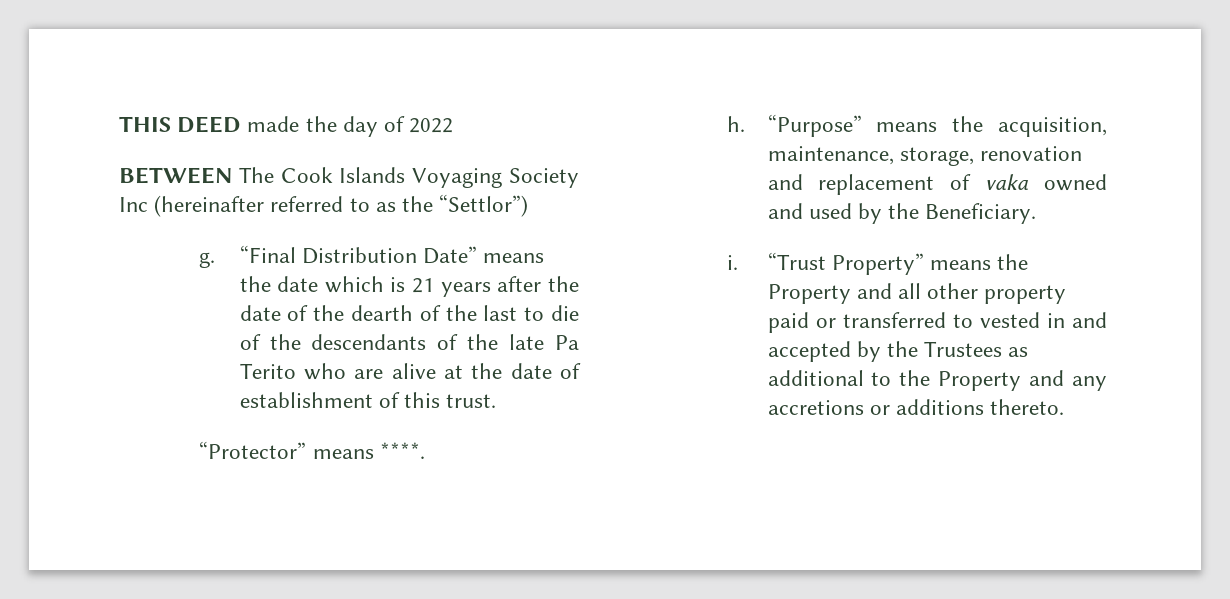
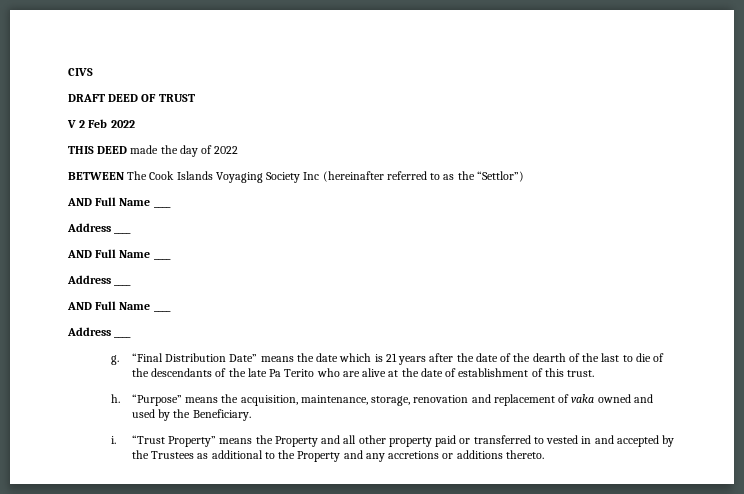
+ CIVS
+ DRAFT DEED OF TRUST
+ V 2 Feb 2022
  BETWEEN The Cook Islands Voyaging Society Inc (hereinafter referred to as the “Settlor”)
+ AND Full Name ____
+ Address ____
+ AND Full Name ____
+ Address ____
+ AND Full Name ____
+ Address ____
- “Protector” means ****.

